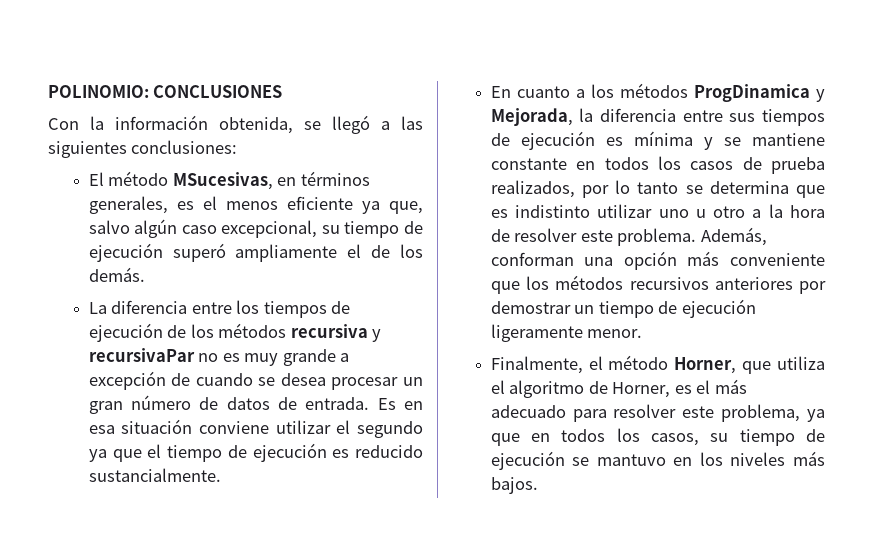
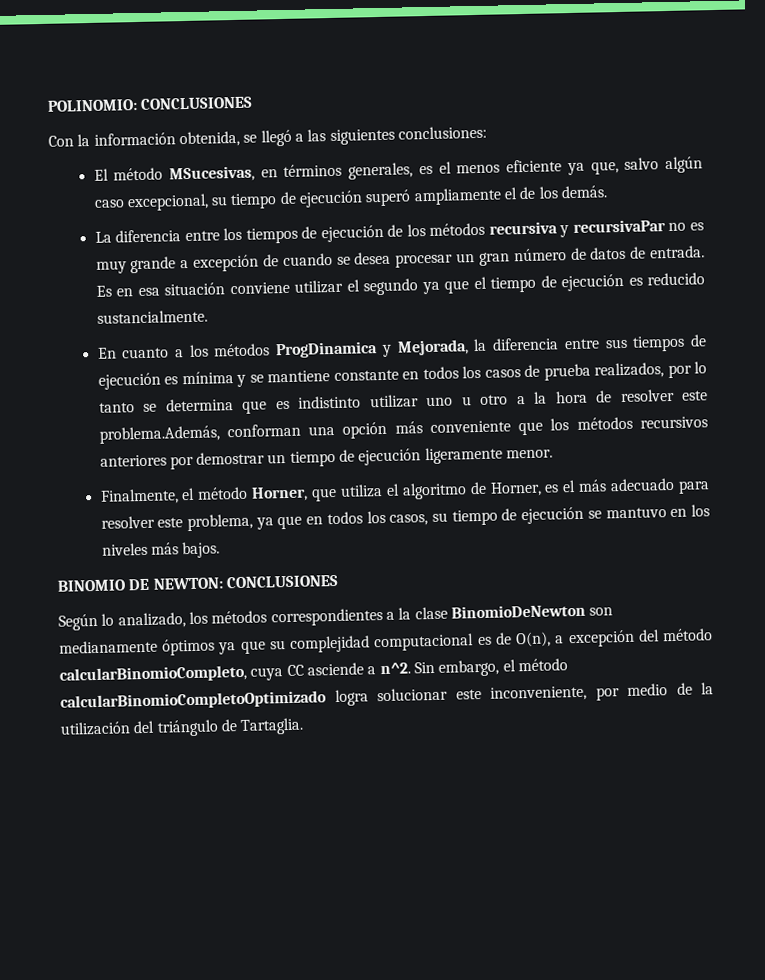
- En cuanto a los métodos ProgDinamica y Mejorada, la diferencia entre sus tiempos de ejecución es mínima y se mantiene constante en todos los casos de prueba realizados, por lo tanto se determina que es indistinto utilizar uno u otro a la hora de resolver este problema. Además, conforman una opción más conveniente que los métodos recursivos anteriores por demostrar un tiempo de ejecución ligeramente menor.
+ En cuanto a los métodos ProgDinamica y Mejorada, la diferencia entre sus tiempos de ejecución es mínima y se mantiene constante en todos los casos de prueba realizados, por lo tanto se determina que es indistinto utilizar uno u otro a la hora de resolver este problema.Además, conforman una opción más conveniente que los métodos recursivos anteriores por demostrar un tiempo de ejecución ligeramente menor.
+ BINOMIO DE NEWTON: CONCLUSIONES
+ Según lo analizado, los métodos correspondientes a la clase BinomioDeNewton son medianamente óptimos ya que su complejidad computacional es de O(n), a excepción del método calcularBinomioCompleto, cuya CC asciende a n^2. Sin embargo, el método calcularBinomioCompletoOptimizado logra solucionar este inconveniente, por medio de la utilización del triángulo de Tartaglia.

